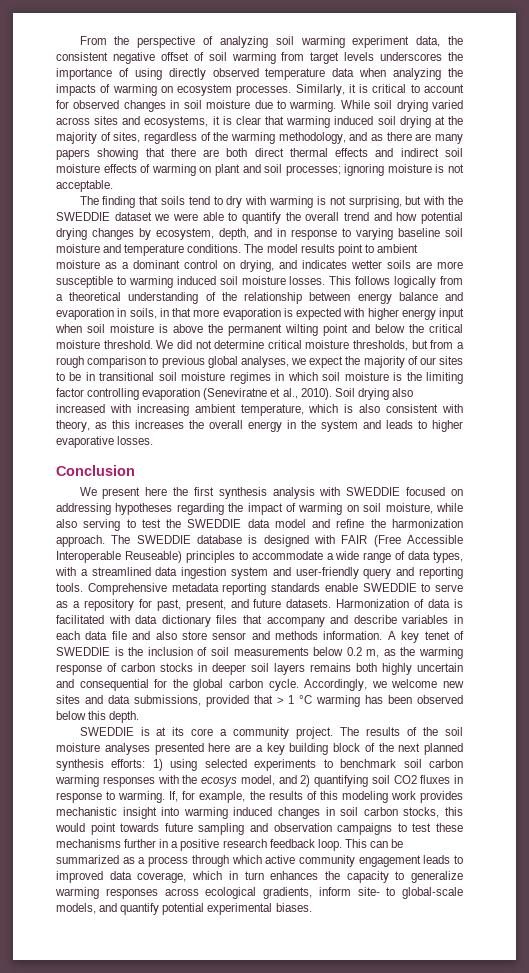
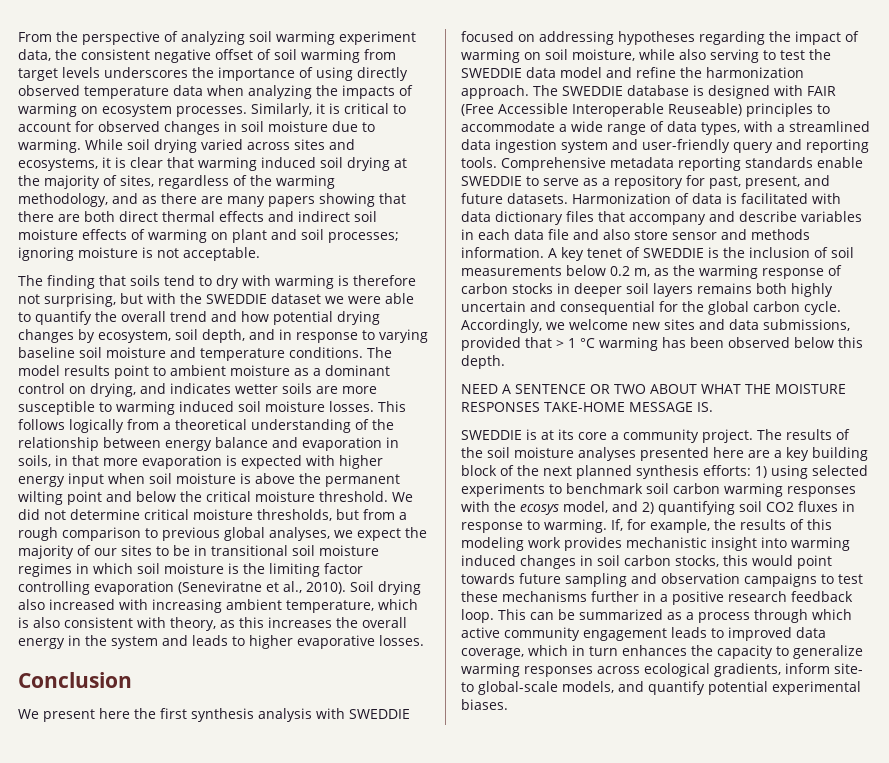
- The finding that soils tend to dry with warming is not surprising, but with the SWEDDIE dataset we were able to quantify the overall trend and how potential drying changes by ecosystem, depth, and in response to varying baseline soil moisture and temperature conditions.
+ The finding that soils tend to dry with warming is therefore not surprising, but with the SWEDDIE dataset we were able to quantify the overall trend and how potential drying changes by ecosystem, soil depth, and in response to varying baseline soil moisture and temperature conditions.
+ NEED A SENTENCE OR TWO ABOUT WHAT THE MOISTURE RESPONSES TAKE-HOME MESSAGE IS.

